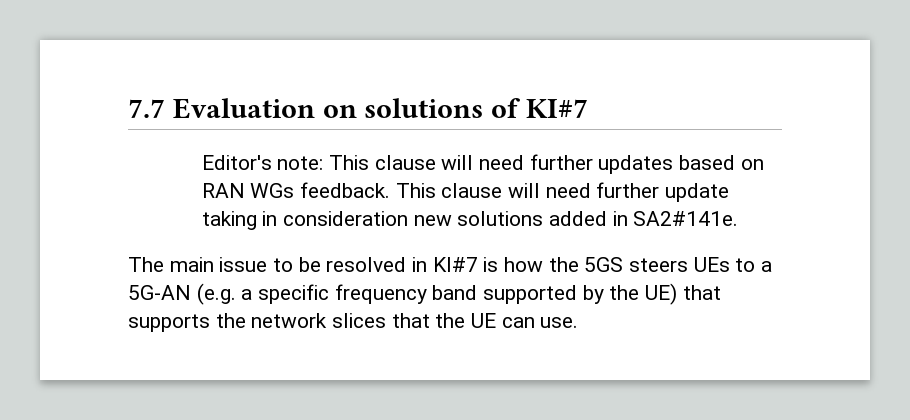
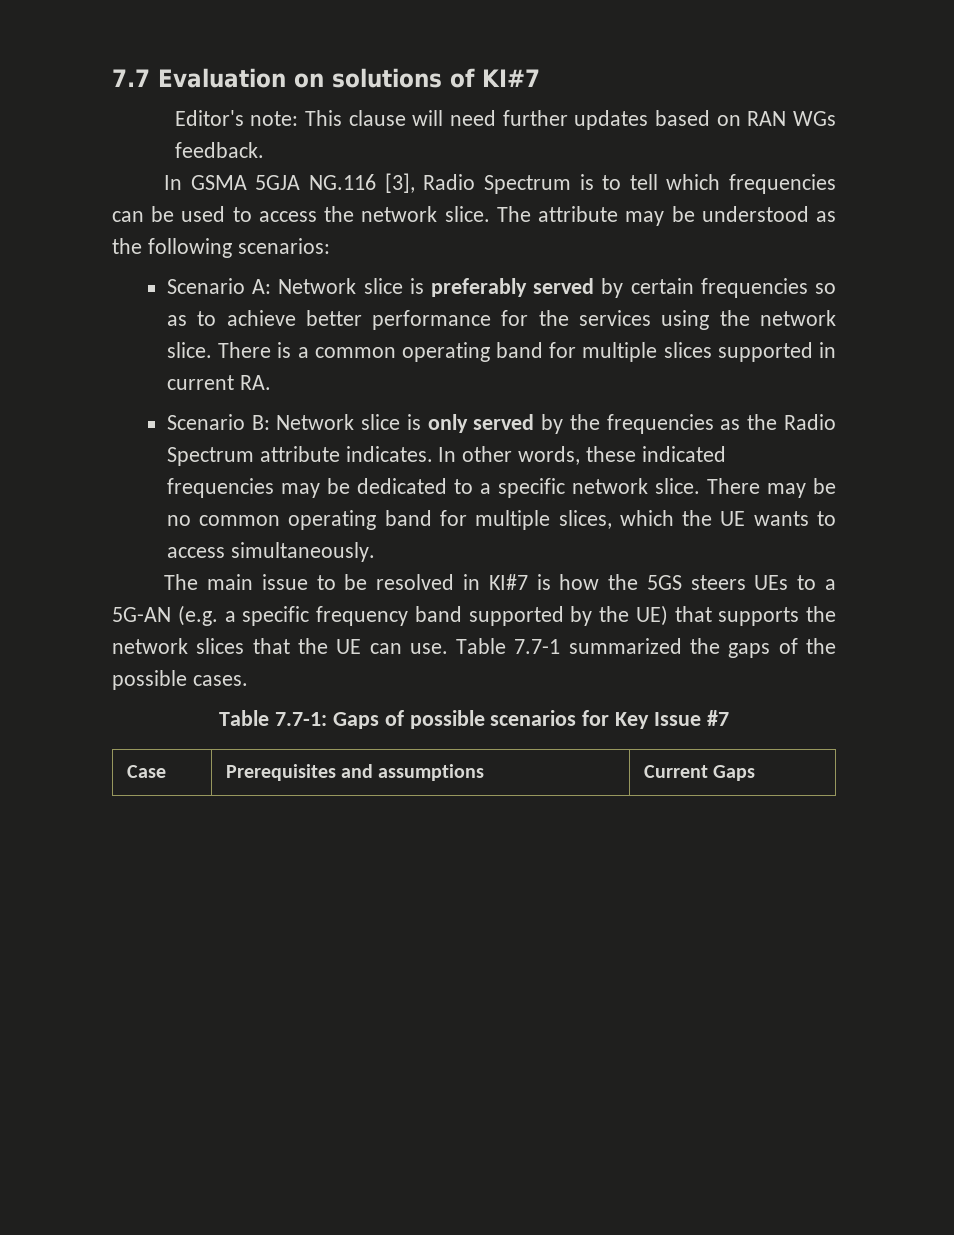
- Editor's note: This clause will need further updates based on RAN WGs feedback. This clause will need further update taking in consideration new solutions added in SA2#141e.
+ Editor's note: This clause will need further updates based on RAN WGs feedback.
+ In GSMA 5GJA NG.116 [3], Radio Spectrum is to tell which frequencies can be used to access the network slice. The attribute may be understood as the following scenarios:
+ Scenario A: Network slice is preferably served by certain frequencies so as to achieve better performance for the services using the network slice. There is a common operating band for multiple slices supported in current RA.
+ Scenario B: Network slice is only served by the frequencies as the Radio Spectrum attribute indicates. In other words, these indicated frequencies may be dedicated to a specific network slice. There may be no common operating band for multiple slices, which the UE wants to access simultaneously.
+ Table 7.7-1 summarized the gaps of the possible cases.
+ Table 7.7-1: Gaps of possible scenarios for Key Issue #7
+ Case | Prerequisites and assumptions | Current Gaps

